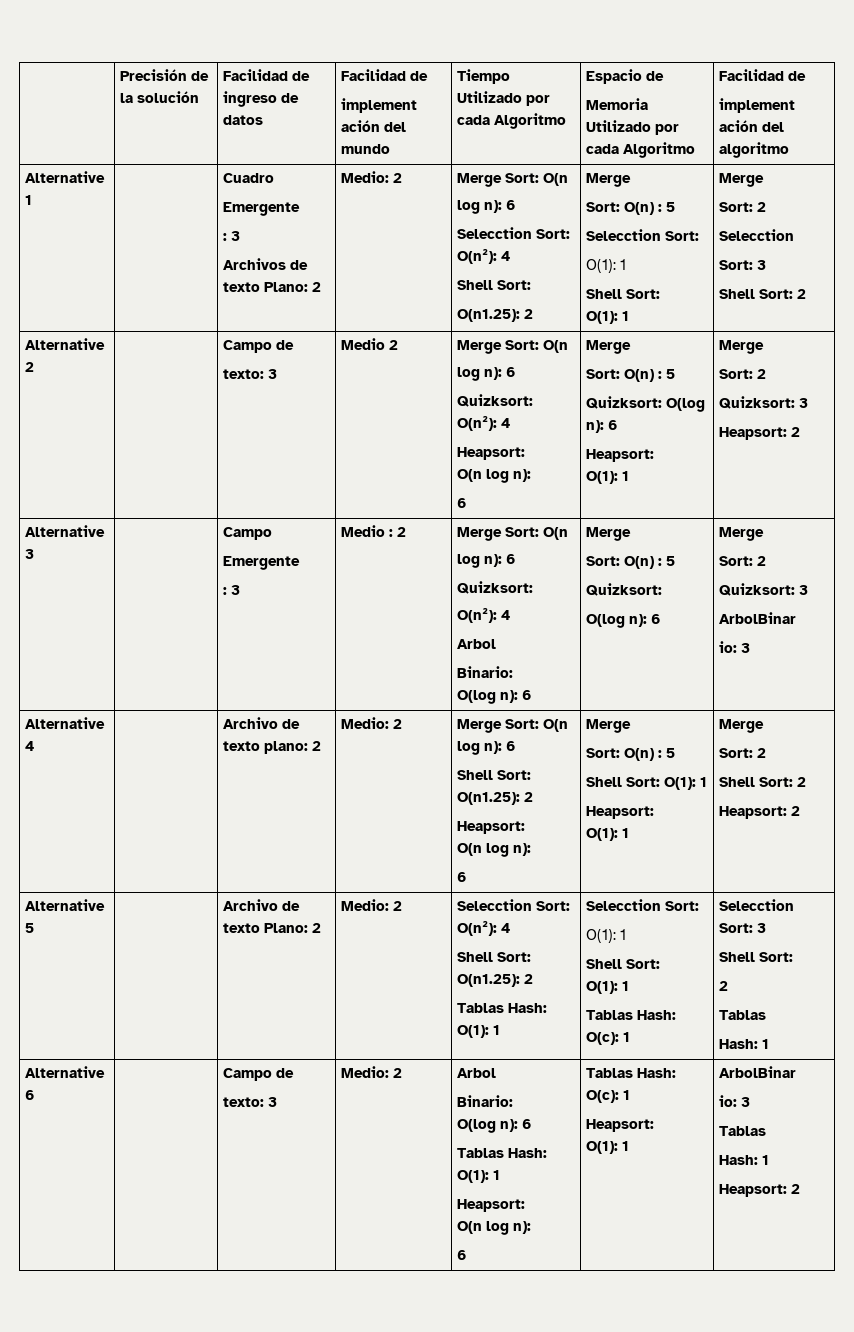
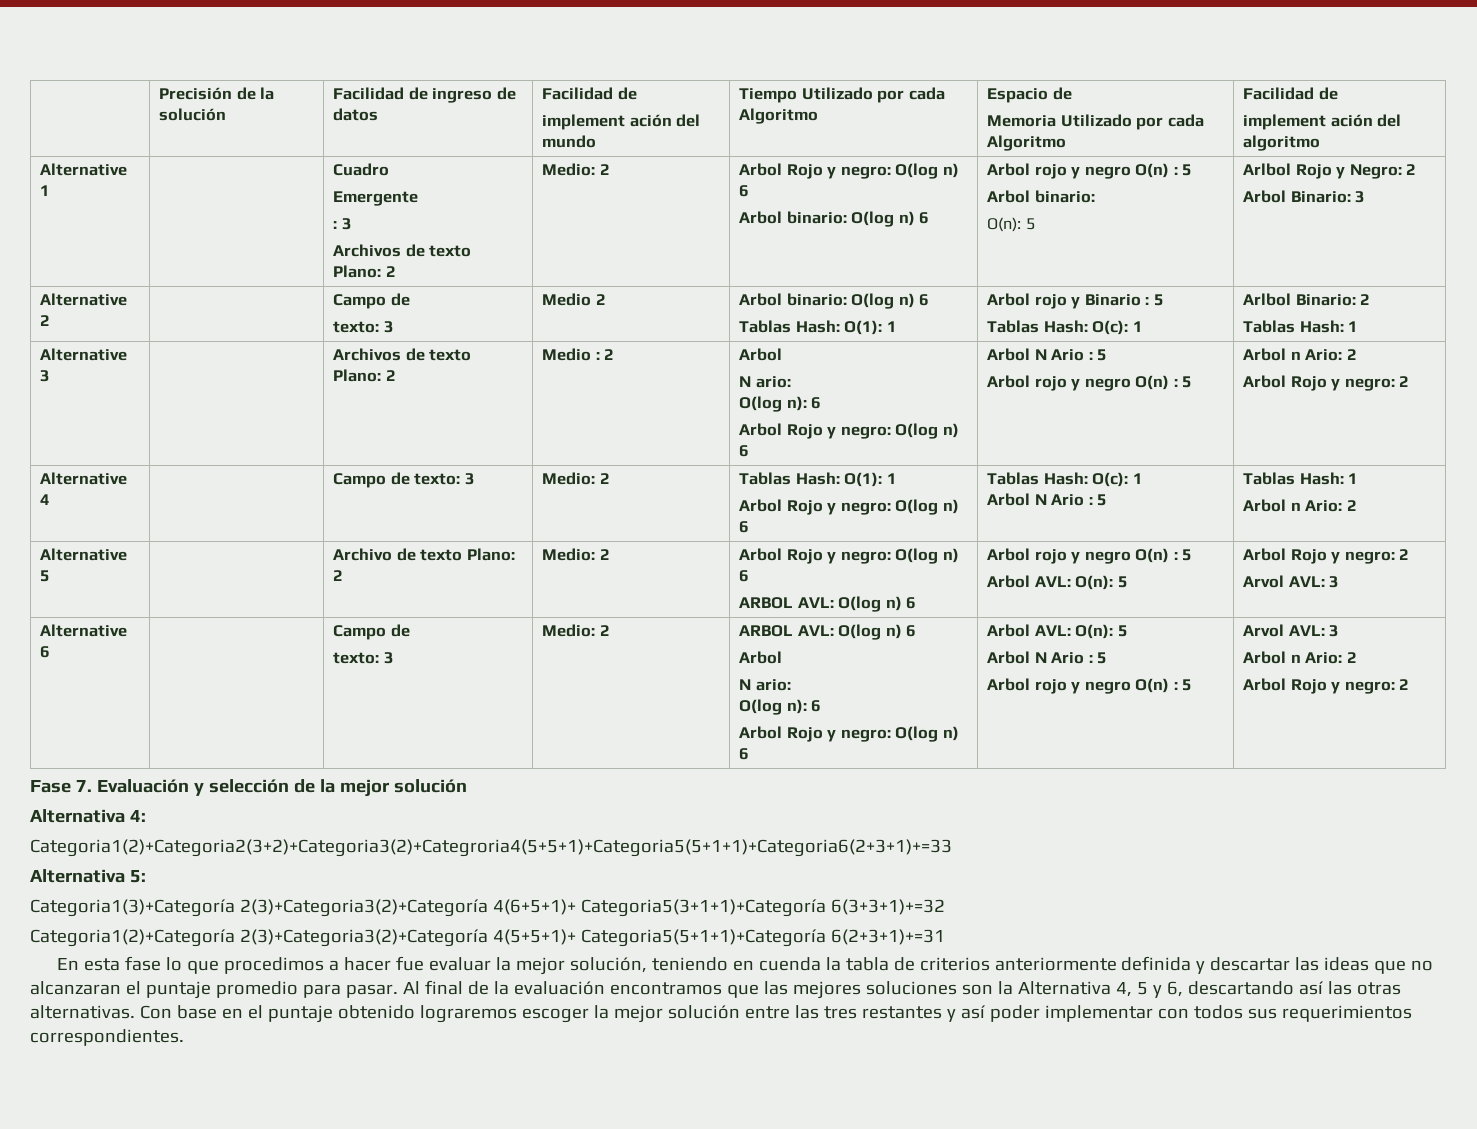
- Archivos de texto Plano: 2 | Medio: 2 | Merge Sort: O(n
- log n): 6
- Selecction Sort: O(n²): 4
- Shell Sort:
- O(n1.25): 2 | Merge
- Sort: O(n) : 5
- Selecction Sort:
- O(1): 1
- Shell Sort:
- O(1): 1 | Merge
- Sort: 2
- Selecction
- Sort: 3
- Shell Sort: 2
+ Archivos de texto Plano: 2 | Medio: 2 | Arbol Rojo y negro: O(log n) 6
+ Arbol binario: O(log n) 6 | Arbol rojo y negro O(n) : 5
+ Arbol binario:
+ O(n): 5 | Arlbol Rojo y Negro: 2
+ Arbol Binario: 3
- Medio 2 | Merge Sort: O(n
- log n): 6
- Quizksort: O(n²): 4
- Heapsort:
- O(n log n):
- 6 | Merge
- Sort: O(n) : 5
- Quizksort: O(log n): 6
- Heapsort:
- O(1): 1 | Merge
- Sort: 2
- Quizksort: 3
- Heapsort: 2
- Alternative 3 | | Campo
- Emergente
- : 3 | Medio : 2 | Merge Sort: O(n
- log n): 6
- Quizksort:
- O(n²): 4
- Arbol
- Binario:
- O(log n): 6 | Merge
- Sort: O(n) : 5
- Quizksort:
- O(log n): 6 | Merge
- Sort: 2
- Quizksort: 3
- ArbolBinar
- io: 3
- Alternative 4 | | Archivo de texto plano: 2 | Medio: 2 | Merge Sort: O(n log n): 6
- Shell Sort: O(n1.25): 2
- Heapsort:
- O(n log n):
- 6 | Merge
- Sort: O(n) : 5
- Shell Sort: O(1): 1
- Heapsort:
- O(1): 1 | Merge
- Sort: 2
- Shell Sort: 2
- Heapsort: 2
+ Medio 2 | Arbol binario: O(log n) 6
+ Tablas Hash: O(1): 1 | Arbol rojo y Binario : 5
+ Tablas Hash: O(c): 1 | Arlbol Binario: 2
+ Tablas Hash: 1
+ Alternative 3 | | Archivos de texto Plano: 2 | Medio : 2 | Arbol
+ N ario:
+ O(log n): 6
+ Arbol Rojo y negro: O(log n) 6 | Arbol N Ario : 5
+ Arbol rojo y negro O(n) : 5 | Arbol n Ario: 2
+ Arbol Rojo y negro: 2
+ Alternative 4 | | Campo de texto: 3 | Medio: 2 | Tablas Hash: O(1): 1
+ Arbol Rojo y negro: O(log n) 6 | Tablas Hash: O(c): 1
+ Arbol N Ario : 5 | Tablas Hash: 1
+ Arbol n Ario: 2
- Archivo de texto Plano: 2 | Medio: 2 | Selecction Sort: O(n²): 4
- Shell Sort: O(n1.25): 2
- Tablas Hash: O(1): 1 | Selecction Sort:
- O(1): 1
- Shell Sort:
- O(1): 1
- Tablas Hash: O(c): 1 | Selecction Sort: 3
- Shell Sort:
- 2
- Tablas
- Hash: 1
+ Archivo de texto Plano: 2 | Medio: 2 | Arbol Rojo y negro: O(log n) 6
+ ARBOL AVL: O(log n) 6 | Arbol rojo y negro O(n) : 5
+ Arbol AVL: O(n): 5 | Arbol Rojo y negro: 2
+ Arvol AVL: 3
- Medio: 2 | Arbol
- Binario:
+ Medio: 2 | ARBOL AVL: O(log n) 6
+ Arbol
+ N ario:
  O(log n): 6
- Tablas Hash: O(1): 1
- Heapsort:
- O(n log n):
- 6 | Tablas Hash: O(c): 1
- Heapsort:
- O(1): 1 | ArbolBinar
- io: 3
- Tablas
- Hash: 1
- Heapsort: 2
+ Arbol Rojo y negro: O(log n) 6 | Arbol AVL: O(n): 5
+ Arbol N Ario : 5
+ Arbol rojo y negro O(n) : 5 | Arvol AVL: 3
+ Arbol n Ario: 2
+ Arbol Rojo y negro: 2
+ Fase 7. Evaluación y selección de la mejor solución
+ Alternativa 4:
+ Categoria1(2)+Categoria2(3+2)+Categoria3(2)+Categroria4(5+5+1)+Categoria5(5+1+1)+Categoria6(2+3+1)+=33
+ Alternativa 5:
+ Categoria1(3)+Categoría 2(3)+Categoria3(2)+Categoría 4(6+5+1)+ Categoria5(3+1+1)+Categoría 6(3+3+1)+=32
+ Categoria1(2)+Categoría 2(3)+Categoria3(2)+Categoría 4(5+5+1)+ Categoria5(5+1+1)+Categoría 6(2+3+1)+=31
+ En esta fase lo que procedimos a hacer fue evaluar la mejor solución, teniendo en cuenda la tabla de criterios anteriormente definida y descartar las ideas que no alcanzaran el puntaje promedio para pasar. Al final de la evaluación encontramos que las mejores soluciones son la Alternativa 4, 5 y 6, descartando así las otras alternativas. Con base en el puntaje obtenido lograremos escoger la mejor solución entre las tres restantes y así poder implementar con todos sus requerimientos correspondientes.

